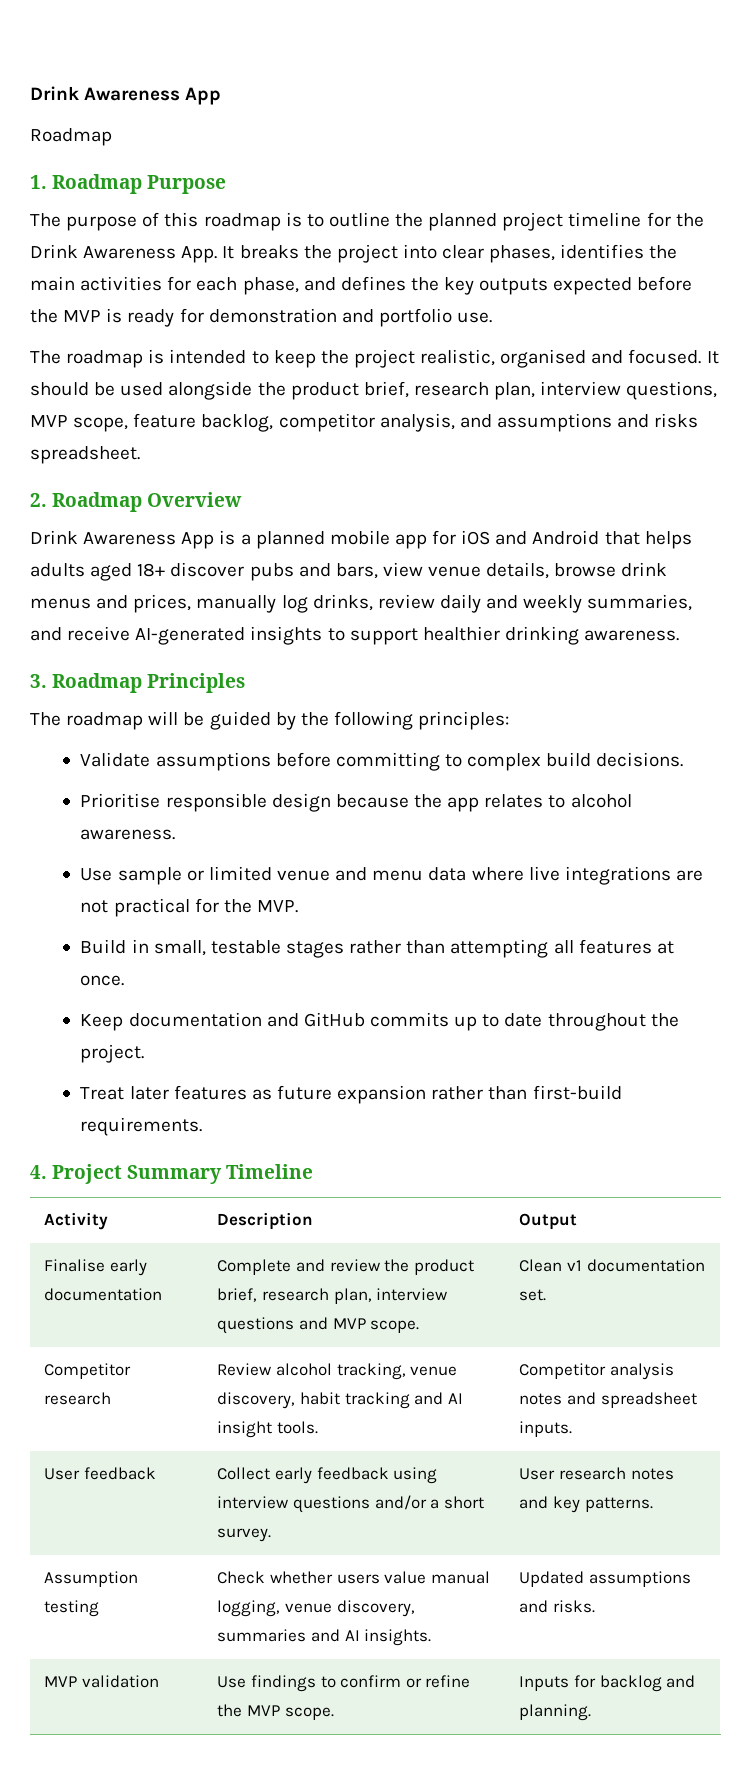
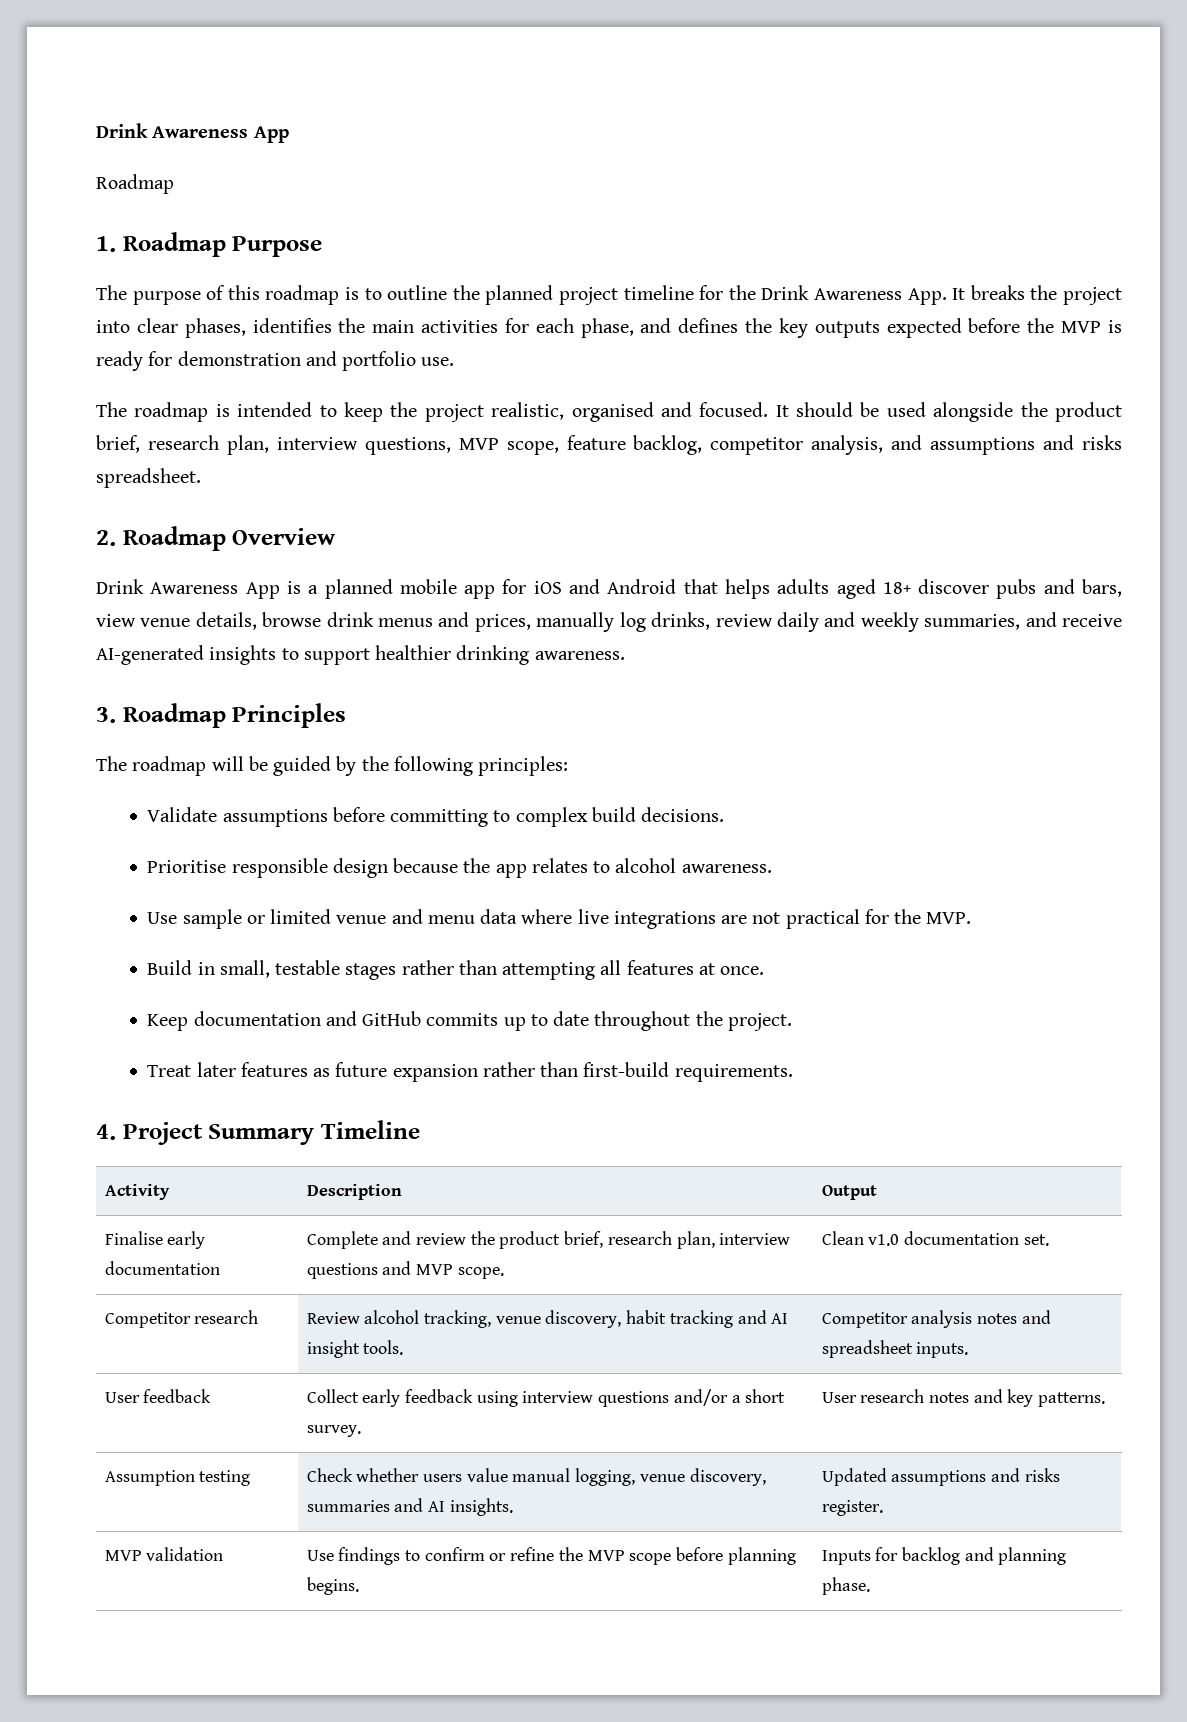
- Finalise early documentation | Complete and review the product brief, research plan, interview questions and MVP scope. | Clean v1 documentation set.
+ Finalise early documentation | Complete and review the product brief, research plan, interview questions and MVP scope. | Clean v1.0 documentation set.
- Assumption testing | Check whether users value manual logging, venue discovery, summaries and AI insights. | Updated assumptions and risks.
+ Assumption testing | Check whether users value manual logging, venue discovery, summaries and AI insights. | Updated assumptions and risks register.
- MVP validation | Use findings to confirm or refine the MVP scope. | Inputs for backlog and planning.
+ MVP validation | Use findings to confirm or refine the MVP scope before planning begins. | Inputs for backlog and planning phase.

